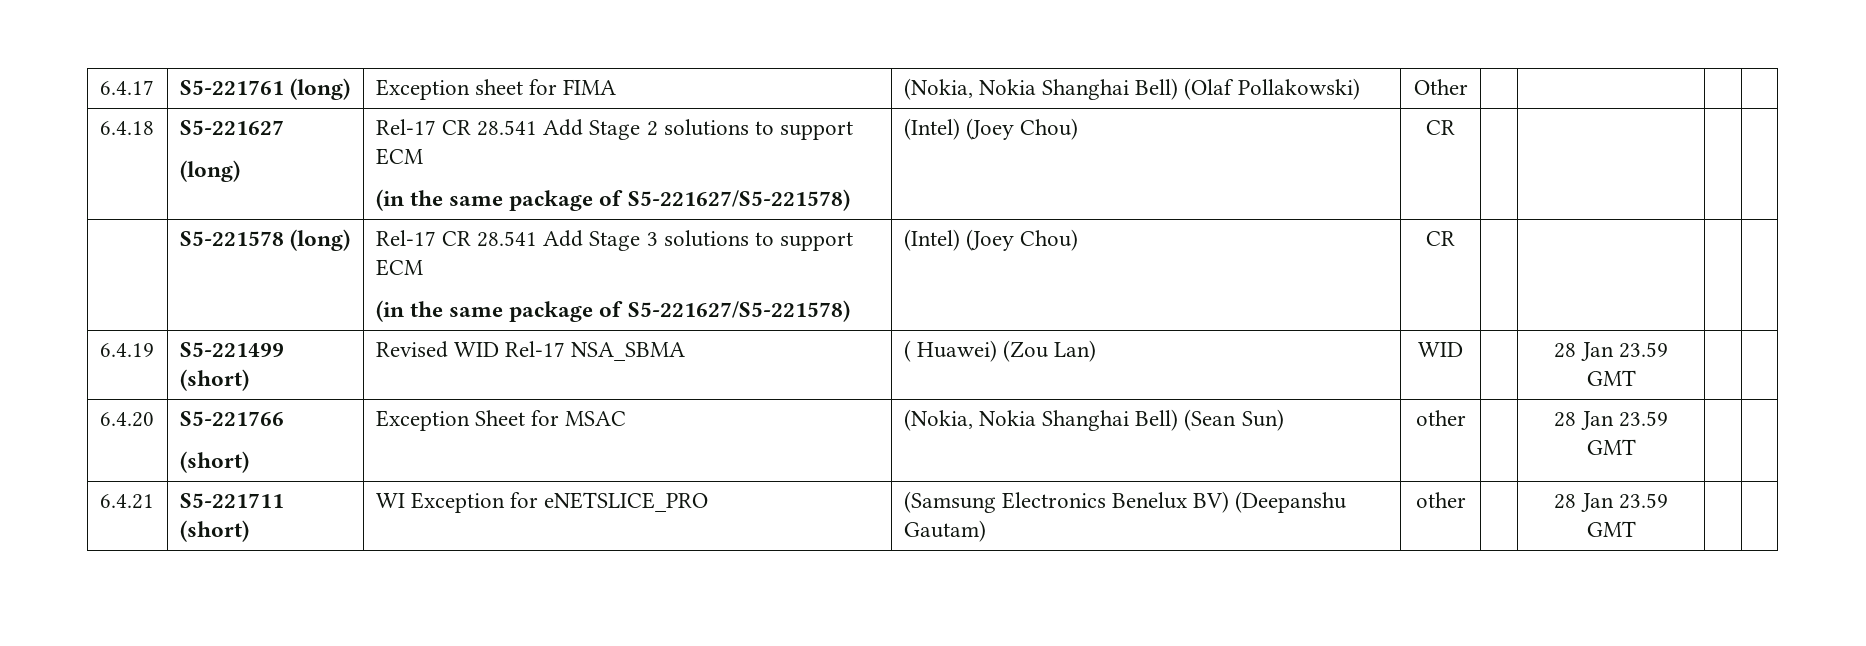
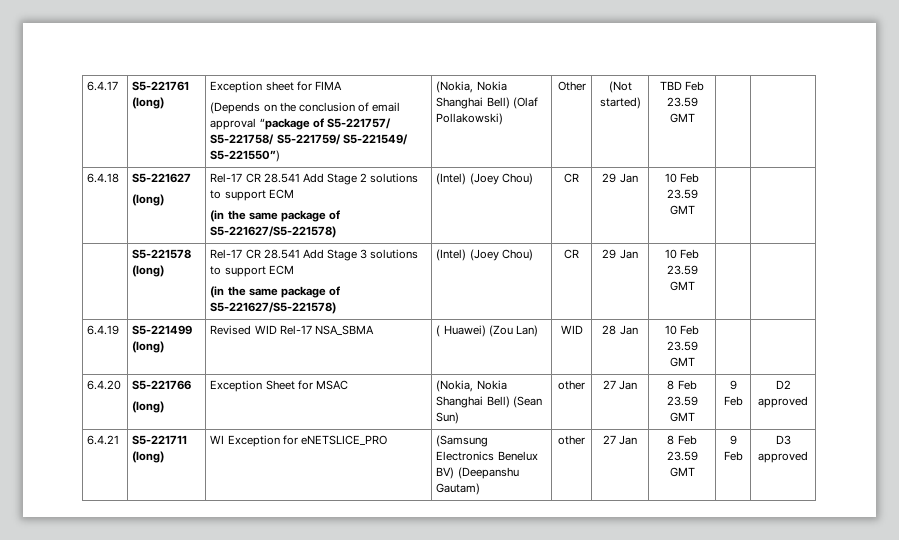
- 6.4.17 | S5-221761 (long) | Exception sheet for FIMA | (Nokia, Nokia Shanghai Bell) (Olaf Pollakowski) | Other | | | |
+ 6.4.17 | S5-221761 (long) | Exception sheet for FIMA
+ (Depends on the conclusion of email approval “package of S5-221757/ S5-221758/ S5-221759/ S5-221549/ S5-221550”) | (Nokia, Nokia Shanghai Bell) (Olaf Pollakowski) | Other | (Not started) | TBD Feb 23.59 GMT | |
  6.4.18 | S5-221627
  (long) | Rel-17 CR 28.541 Add Stage 2 solutions to support ECM
- (in the same package of S5-221627/S5-221578) | (Intel) (Joey Chou) | CR | | | |
+ (in the same package of S5-221627/S5-221578) | (Intel) (Joey Chou) | CR | 29 Jan | 10 Feb 23.59 GMT | |
  | S5-221578 (long) | Rel-17 CR 28.541 Add Stage 3 solutions to support ECM
- (in the same package of S5-221627/S5-221578) | (Intel) (Joey Chou) | CR | | | |
+ (in the same package of S5-221627/S5-221578) | (Intel) (Joey Chou) | CR | 29 Jan | 10 Feb 23.59 GMT | |
- 6.4.19 | S5-221499 (short) | Revised WID Rel-17 NSA_SBMA | ( Huawei) (Zou Lan) | WID | | 28 Jan 23.59 GMT | |
+ 6.4.19 | S5-221499 (long) | Revised WID Rel-17 NSA_SBMA | ( Huawei) (Zou Lan) | WID | 28 Jan | 10 Feb 23.59 GMT | |
  6.4.20 | S5-221766
- (short) | Exception Sheet for MSAC | (Nokia, Nokia Shanghai Bell) (Sean Sun) | other | | 28 Jan 23.59 GMT | |
+ (long) | Exception Sheet for MSAC | (Nokia, Nokia Shanghai Bell) (Sean Sun) | other | 27 Jan | 8 Feb 23.59 GMT | 9 Feb | D2 approved
- 6.4.21 | S5-221711 (short) | WI Exception for eNETSLICE_PRO | (Samsung Electronics Benelux BV) (Deepanshu Gautam) | other | | 28 Jan 23.59 GMT | |
+ 6.4.21 | S5-221711 (long) | WI Exception for eNETSLICE_PRO | (Samsung Electronics Benelux BV) (Deepanshu Gautam) | other | 27 Jan | 8 Feb 23.59 GMT | 9 Feb | D3 approved

